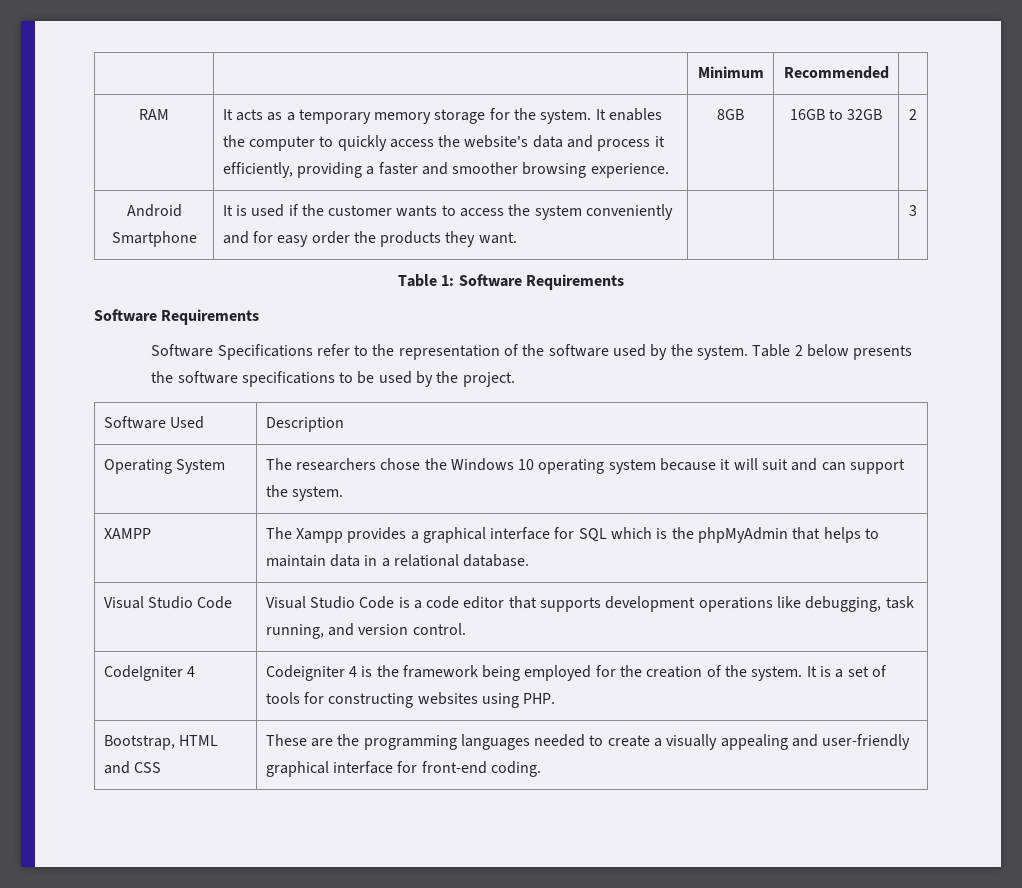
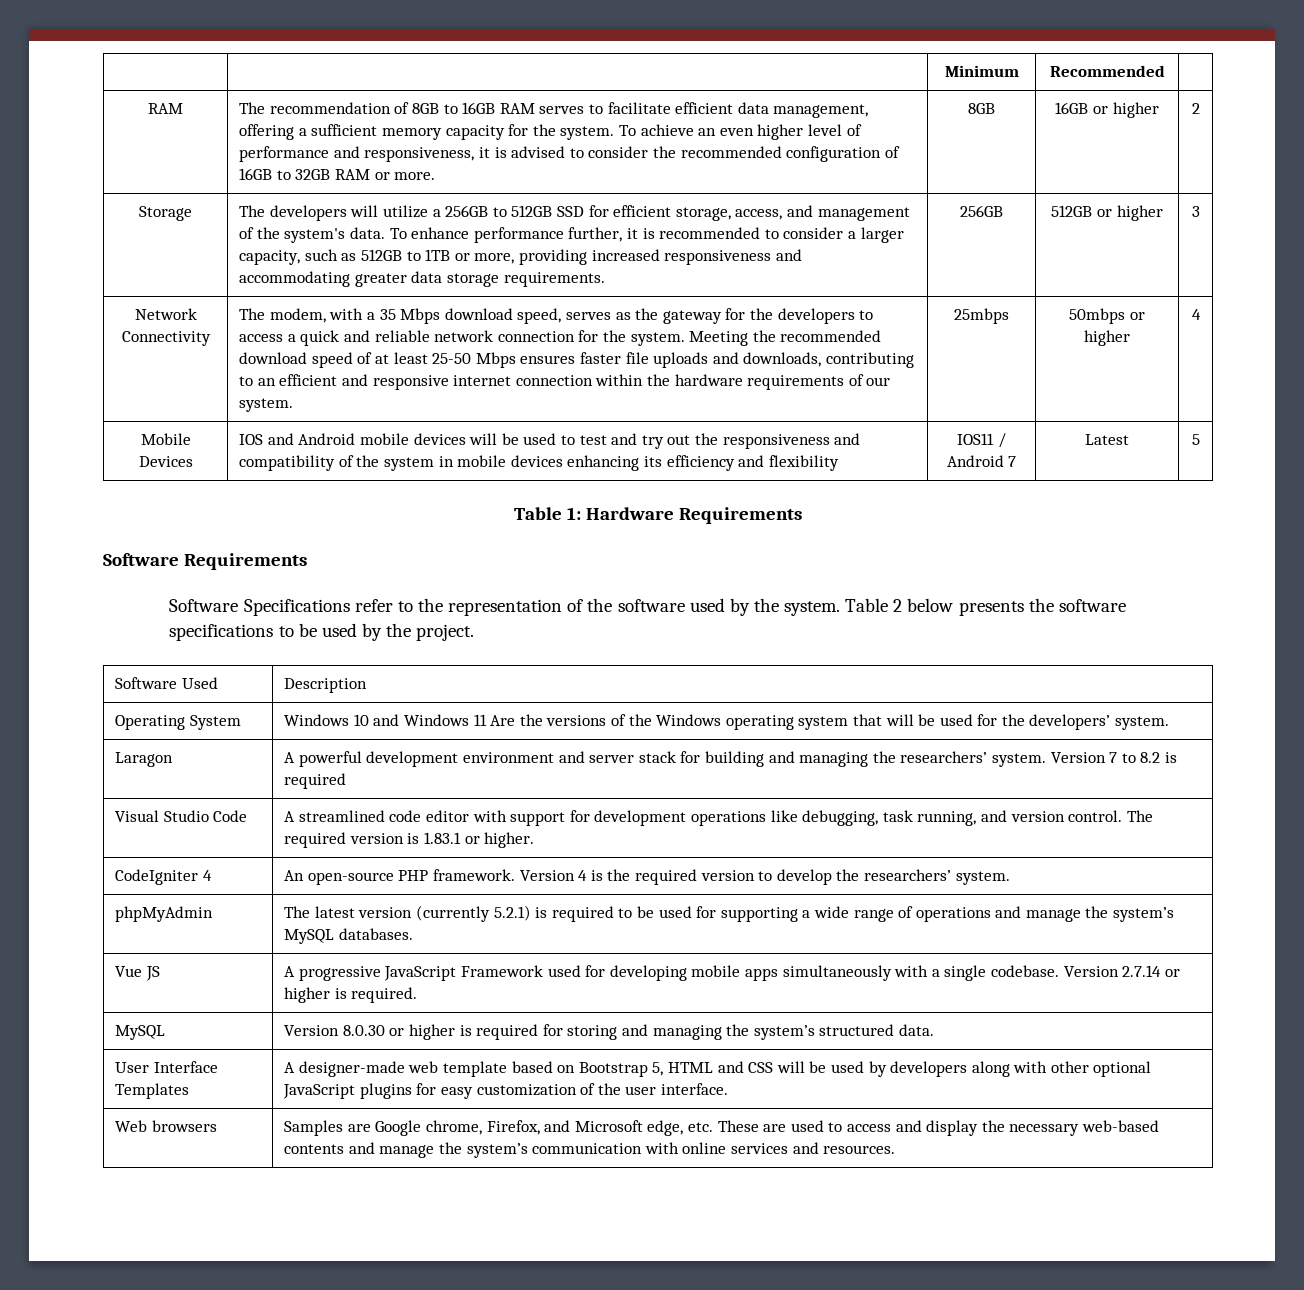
- It acts as a temporary memory storage for the system. It enables the computer to quickly access the website's data and process it efficiently, providing a faster and smoother browsing experience.
+ The recommendation of 8GB to 16GB RAM serves to facilitate efficient data management, offering a sufficient memory capacity for the system. To achieve an even higher level of performance and responsiveness, it is advised to consider the recommended configuration of 16GB to 32GB RAM or more.
- 16GB to 32GB
+ 16GB or higher
- Android Smartphone | It is used if the customer wants to access the system conveniently and for easy order the products they want. | | | 3
+ Storage | The developers will utilize a 256GB to 512GB SSD for efficient storage, access, and management of the system's data. To enhance performance further, it is recommended to consider a larger capacity, such as 512GB to 1TB or more, providing increased responsiveness and accommodating greater data storage requirements. | 256GB | 512GB or higher | 3
+ Network Connectivity | The modem, with a 35 Mbps download speed, serves as the gateway for the developers to access a quick and reliable network connection for the system. Meeting the recommended download speed of at least 25-50 Mbps ensures faster file uploads and downloads, contributing to an efficient and responsive internet connection within the hardware requirements of our system. | 25mbps | 50mbps or higher | 4
+ Mobile Devices | IOS and Android mobile devices will be used to test and try out the responsiveness and compatibility of the system in mobile devices enhancing its efficiency and flexibility | IOS11 / Android 7 | Latest | 5
- Table 1: Software Requirements
+ Table 1: Hardware Requirements
- Operating System | The researchers chose the Windows 10 operating system because it will suit and can support the system.
- XAMPP | The Xampp provides a graphical interface for SQL which is the phpMyAdmin that helps to maintain data in a relational database.
- Visual Studio Code | Visual Studio Code is a code editor that supports development operations like debugging, task running, and version control.
- CodeIgniter 4 | Codeigniter 4 is the framework being employed for the creation of the system. It is a set of tools for constructing websites using PHP.
- Bootstrap, HTML and CSS | These are the programming languages needed to create a visually appealing and user-friendly graphical interface for front-end coding.
+ Operating System | Windows 10 and Windows 11 Are the versions of the Windows operating system that will be used for the developers’ system.
+ Laragon | A powerful development environment and server stack for building and managing the researchers’ system. Version 7 to 8.2 is required
+ Visual Studio Code | A streamlined code editor with support for development operations like debugging, task running, and version control. The required version is 1.83.1 or higher.
+ CodeIgniter 4 | An open-source PHP framework. Version 4 is the required version to develop the researchers’ system.
+ phpMyAdmin | The latest version (currently 5.2.1) is required to be used for supporting a wide range of operations and manage the system’s MySQL databases.
+ Vue JS | A progressive JavaScript Framework used for developing mobile apps simultaneously with a single codebase. Version 2.7.14 or higher is required.
+ MySQL | Version 8.0.30 or higher is required for storing and managing the system’s structured data.
+ User Interface Templates | A designer-made web template based on Bootstrap 5, HTML and CSS will be used by developers along with other optional JavaScript plugins for easy customization of the user interface.
+ Web browsers | Samples are Google chrome, Firefox, and Microsoft edge, etc. These are used to access and display the necessary web-based contents and manage the system’s communication with online services and resources.

